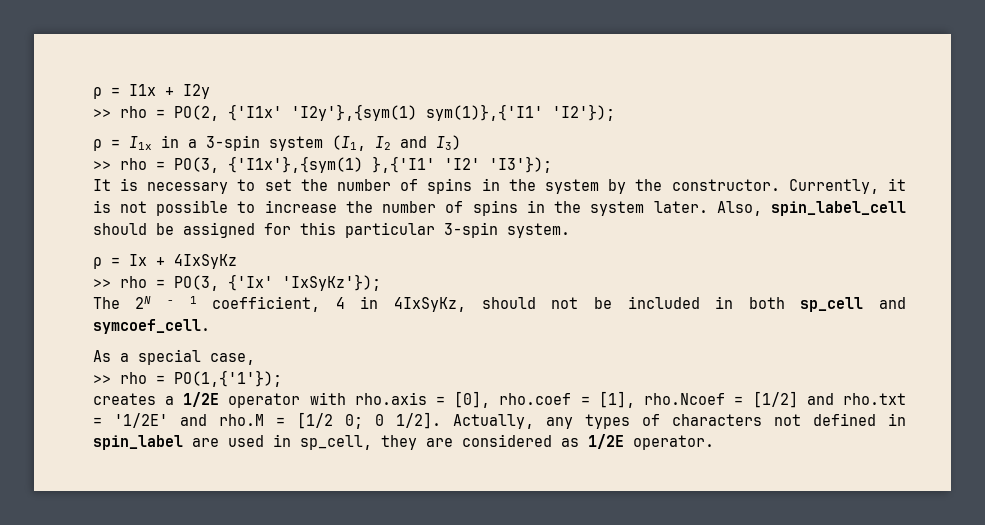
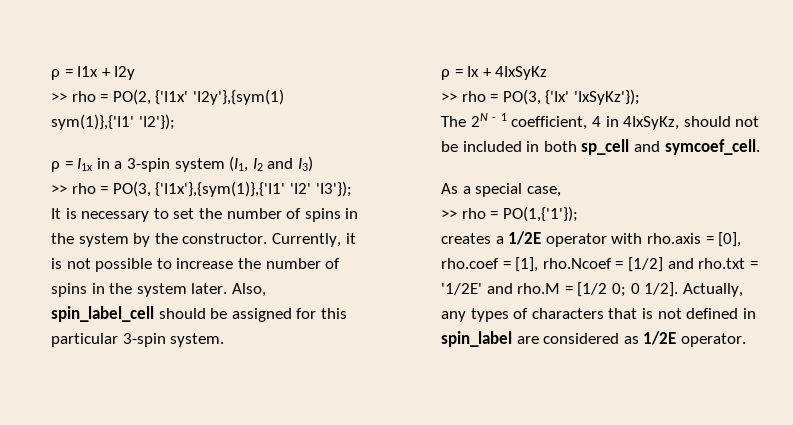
- >> rho = PO(3, {'I1x'},{sym(1) },{'I1' 'I2' 'I3'});
+ >> rho = PO(3, {'I1x'},{sym(1)},{'I1' 'I2' 'I3'});
- Actually, any types of characters not defined in spin_label are used in sp_cell, they are considered as 1/2E operator.
+ Actually, any types of characters that is not defined in spin_label are considered as 1/2E operator.

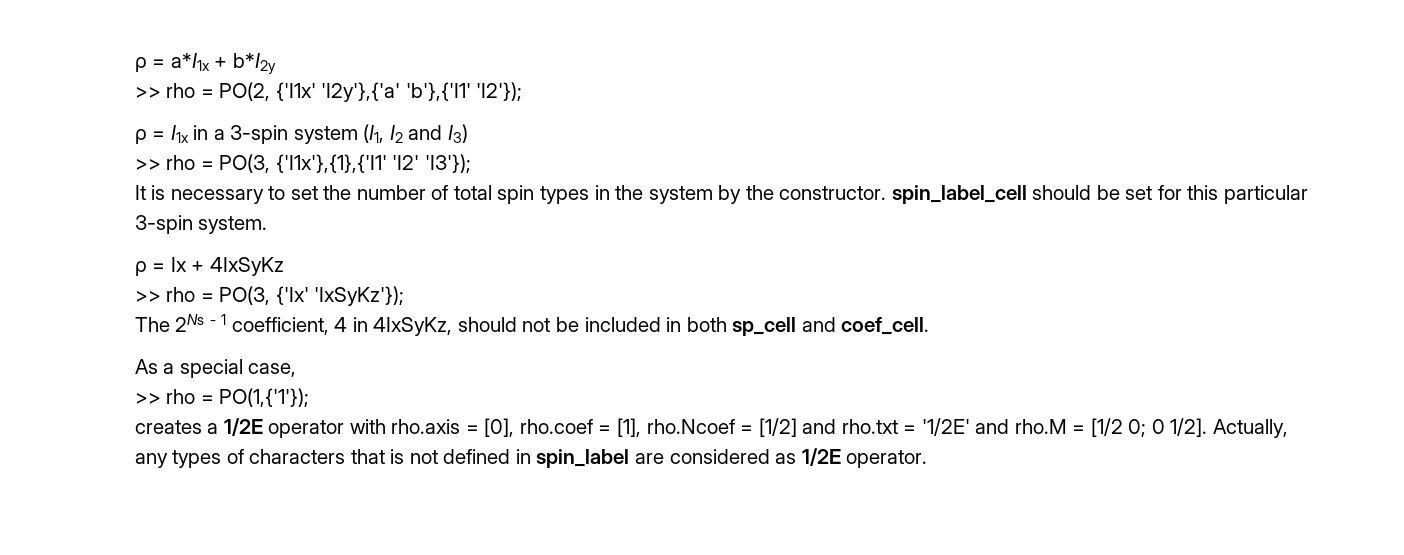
- ρ = I1x + I2y
+ ρ = a*I1x + b*I2y
- >> rho = PO(2, {'I1x' 'I2y'},{sym(1) sym(1)},{'I1' 'I2'});
+ >> rho = PO(2, {'I1x' 'I2y'},{'a' 'b'},{'I1' 'I2'});
- >> rho = PO(3, {'I1x'},{sym(1)},{'I1' 'I2' 'I3'});
+ >> rho = PO(3, {'I1x'},{1},{'I1' 'I2' 'I3'});
- It is necessary to set the number of spins in the system by the constructor. Currently, it is not possible to increase the number of spins in the system later. Also, spin_label_cell should be assigned for this particular 3-spin system.
+ It is necessary to set the number of total spin types in the system by the constructor. spin_label_cell should be set for this particular 3-spin system.
- The 2N - 1 coefficient, 4 in 4IxSyKz, should not be included in both sp_cell and symcoef_cell.
+ The 2Ns - 1 coefficient, 4 in 4IxSyKz, should not be included in both sp_cell and coef_cell.

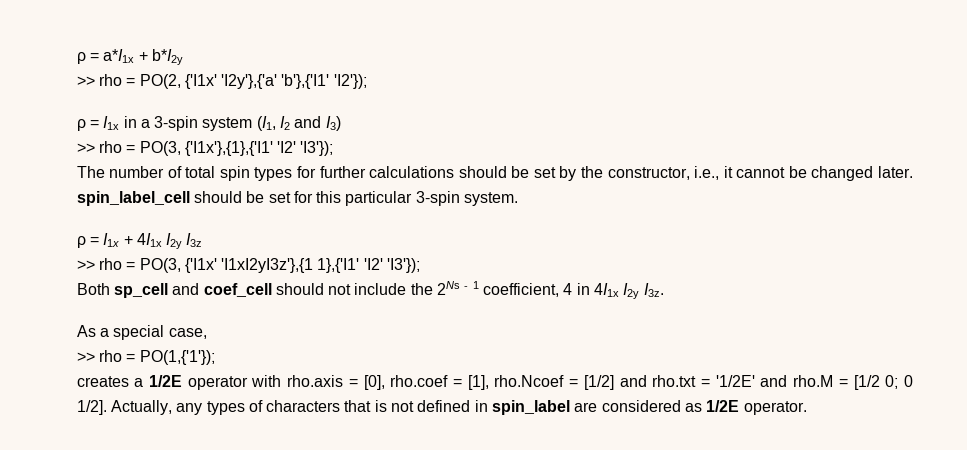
- It is necessary to set the number of total spin types in the system by the constructor. spin_label_cell should be set for this particular 3-spin system.
+ The number of total spin types for further calculations should be set by the constructor, i.e., it cannot be changed later. spin_label_cell should be set for this particular 3-spin system.
- ρ = Ix + 4IxSyKz
- >> rho = PO(3, {'Ix' 'IxSyKz'});
- The 2Ns - 1 coefficient, 4 in 4IxSyKz, should not be included in both sp_cell and coef_cell.
+ ρ = I1x + 4I1x I2y I3z
+ >> rho = PO(3, {'I1x' 'I1xI2yI3z'},{1 1},{'I1' 'I2' 'I3'});
+ Both sp_cell and coef_cell should not include the 2Ns - 1 coefficient, 4 in 4I1x I2y I3z.

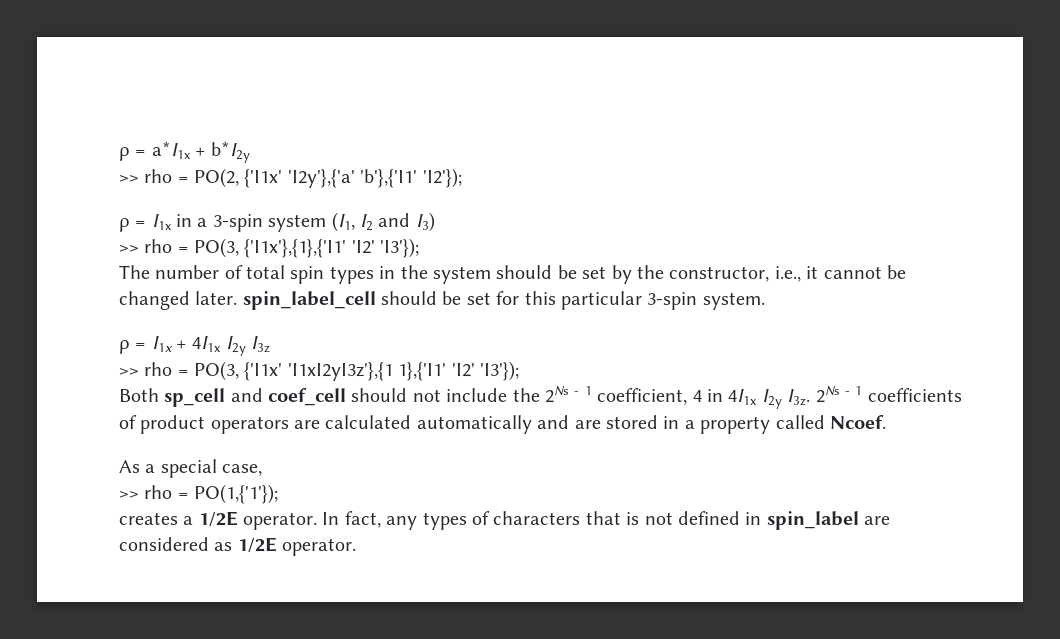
- The number of total spin types for further calculations should be set by the constructor, i.e., it cannot be changed later. spin_label_cell should be set for this particular 3-spin system.
+ The number of total spin types in the system should be set by the constructor, i.e., it cannot be changed later. spin_label_cell should be set for this particular 3-spin system.
- Both sp_cell and coef_cell should not include the 2Ns - 1 coefficient, 4 in 4I1x I2y I3z.
+ Both sp_cell and coef_cell should not include the 2Ns - 1 coefficient, 4 in 4I1x I2y I3z. 2Ns - 1 coefficients of product operators are calculated automatically and are stored in a property called Ncoef.
- creates a 1/2E operator with rho.axis = [0], rho.coef = [1], rho.Ncoef = [1/2] and rho.txt = '1/2E' and rho.M = [1/2 0; 0 1/2]. Actually, any types of characters that is not defined in spin_label are considered as 1/2E operator.
+ creates a 1/2E operator. In fact, any types of characters that is not defined in spin_label are considered as 1/2E operator.

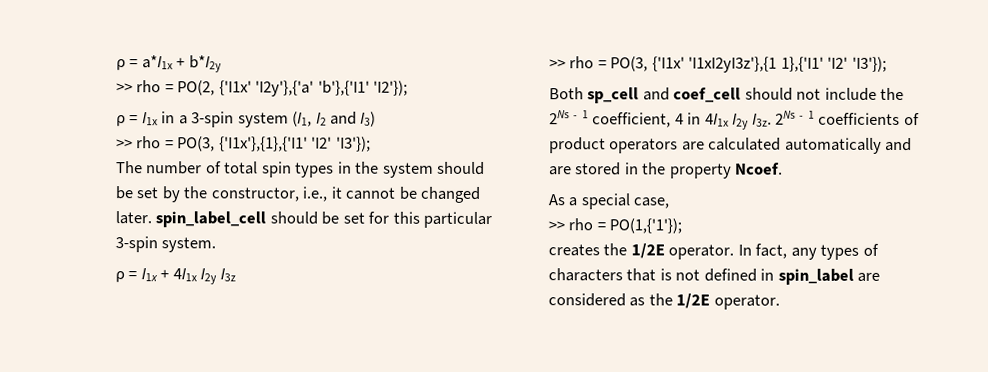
- Both sp_cell and coef_cell should not include the 2Ns - 1 coefficient, 4 in 4I1x I2y I3z. 2Ns - 1 coefficients of product operators are calculated automatically and are stored in a property called Ncoef.
+ Both sp_cell and coef_cell should not include the 2Ns - 1 coefficient, 4 in 4I1x I2y I3z. 2Ns - 1 coefficients of product operators are calculated automatically and are stored in the property Ncoef.
- creates a 1/2E operator.
+ creates the 1/2E operator.
- In fact, any types of characters that is not defined in spin_label are considered as 1/2E operator.
+ In fact, any types of characters that is not defined in spin_label are considered as the 1/2E operator.

